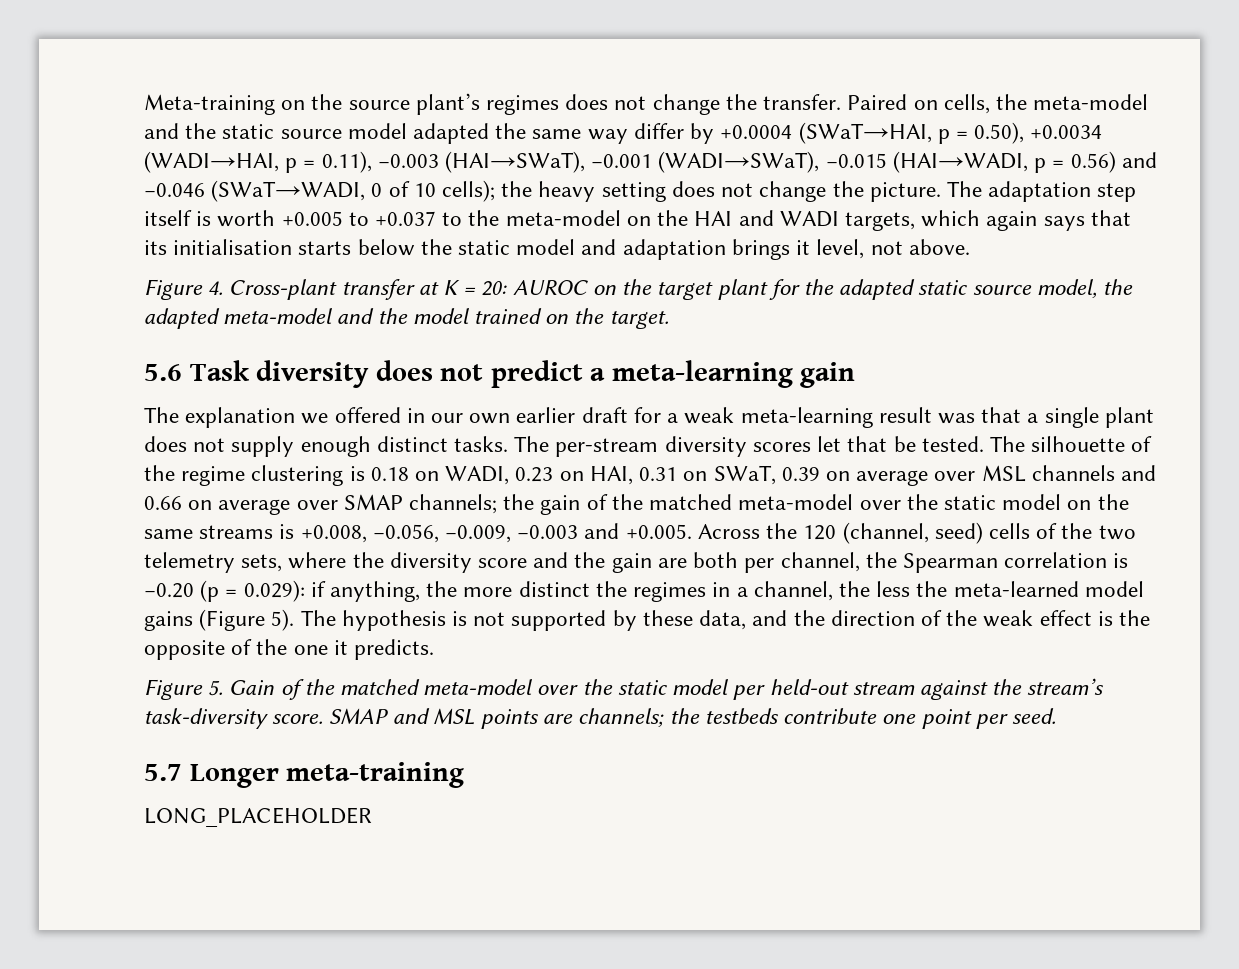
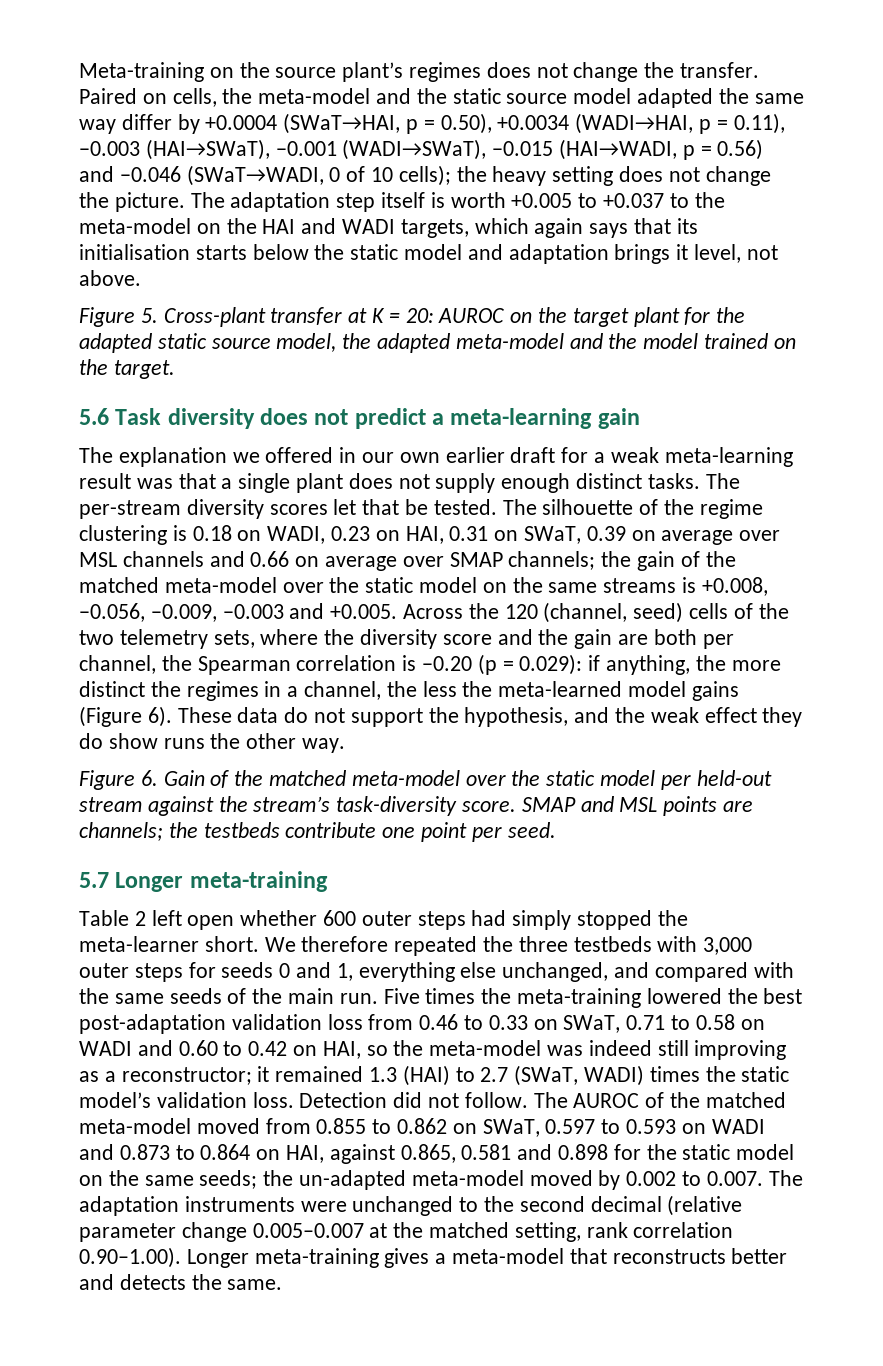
- Figure 4. Cross-plant transfer at K = 20: AUROC on the target plant for the adapted static source model, the adapted meta-model and the model trained on the target.
+ Figure 5. Cross-plant transfer at K = 20: AUROC on the target plant for the adapted static source model, the adapted meta-model and the model trained on the target.
- if anything, the more distinct the regimes in a channel, the less the meta-learned model gains (Figure 5). The hypothesis is not supported by these data, and the direction of the weak effect is the opposite of the one it predicts.
- Figure 5. Gain of the matched meta-model over the static model per held-out stream against the stream’s task-diversity score.
+ if anything, the more distinct the regimes in a channel, the less the meta-learned model gains (Figure 6). These data do not support the hypothesis, and the weak effect they do show runs the other way.
+ Figure 6. Gain of the matched meta-model over the static model per held-out stream against the stream’s task-diversity score.
- LONG_PLACEHOLDER
+ Table 2 left open whether 600 outer steps had simply stopped the meta-learner short. We therefore repeated the three testbeds with 3,000 outer steps for seeds 0 and 1, everything else unchanged, and compared with the same seeds of the main run. Five times the meta-training lowered the best post-adaptation validation loss from 0.46 to 0.33 on SWaT, 0.71 to 0.58 on WADI and 0.60 to 0.42 on HAI, so the meta-model was indeed still improving as a reconstructor; it remained 1.3 (HAI) to 2.7 (SWaT, WADI) times the static model’s validation loss. Detection did not follow. The AUROC of the matched meta-model moved from 0.855 to 0.862 on SWaT, 0.597 to 0.593 on WADI and 0.873 to 0.864 on HAI, against 0.865, 0.581 and 0.898 for the static model on the same seeds; the un-adapted meta-model moved by 0.002 to 0.007. The adaptation instruments were unchanged to the second decimal (relative parameter change 0.005–0.007 at the matched setting, rank correlation 0.90–1.00). Longer meta-training gives a meta-model that reconstructs better and detects the same.

